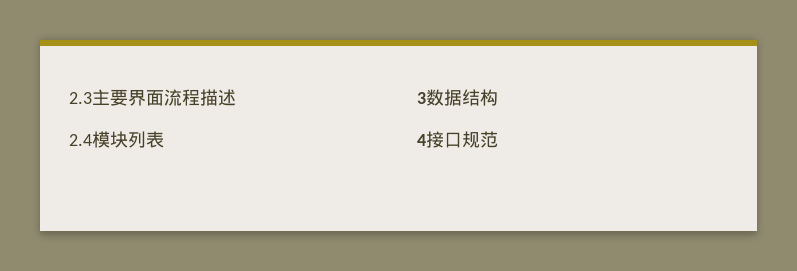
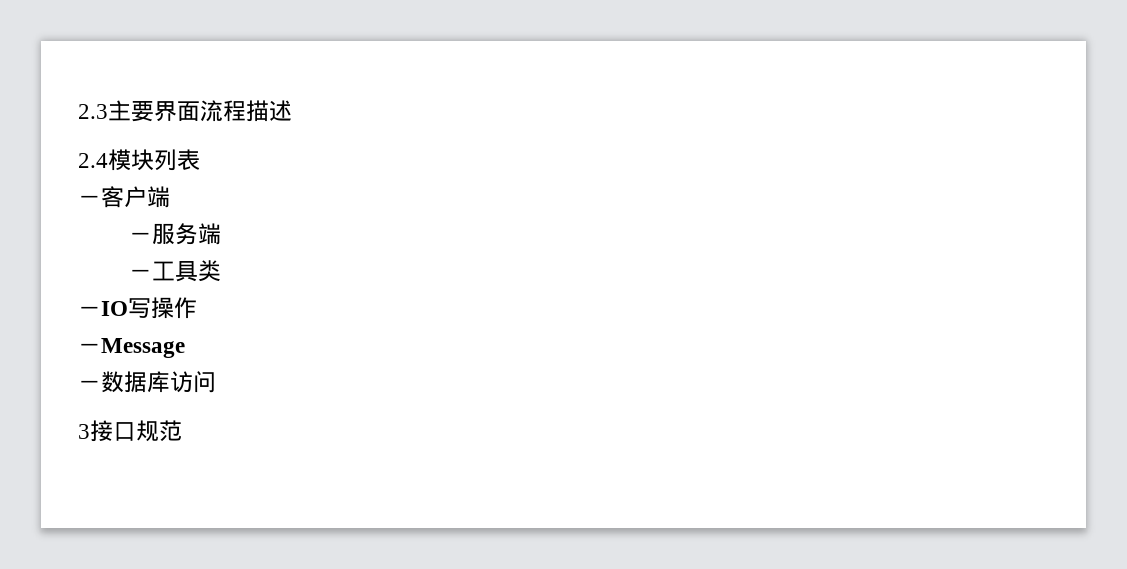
- 3数据结构
- 4接口规范
+ －客户端
+ －服务端
+ －工具类
+ －IO写操作
+ －Message
+ －数据库访问
+ 3接口规范

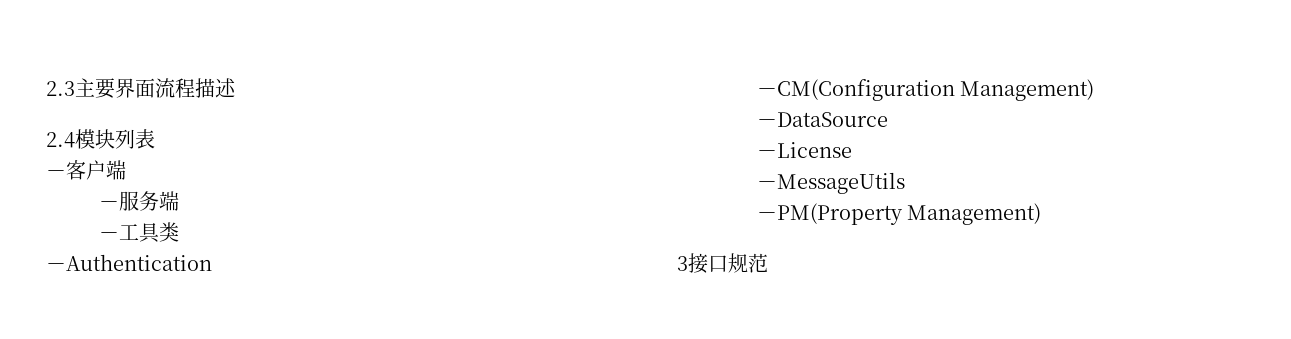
- －IO写操作
- －Message
- －数据库访问
+ －Authentication
+ －CM(Configuration Management)
+ －DataSource
+ －License
+ －MessageUtils
+ －PM(Property Management)

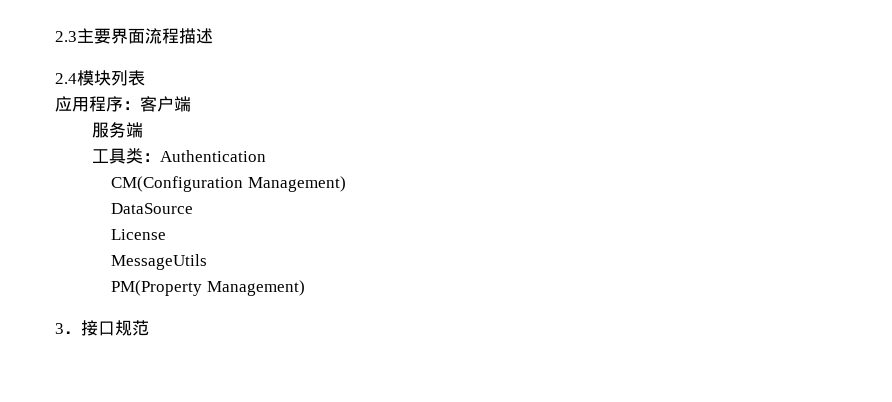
- －客户端
+ 应用程序：客户端
- －服务端
+ 服务端
- －工具类
- －Authentication
+ 工具类：Authentication
- －CM(Configuration Management)
+ CM(Configuration Management)
- －DataSource
+ DataSource
- －License
+ License
- －MessageUtils
+ MessageUtils
- －PM(Property Management)
+ PM(Property Management)
- 3接口规范
+ 3．接口规范

